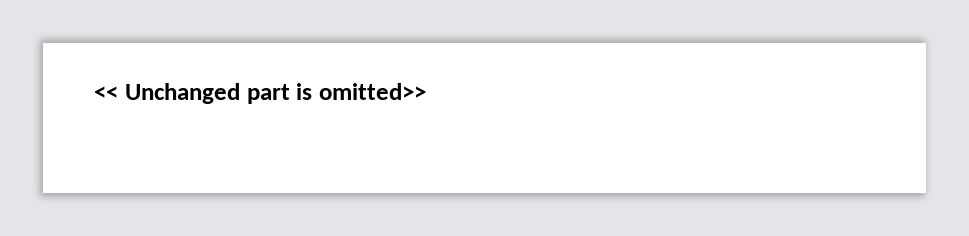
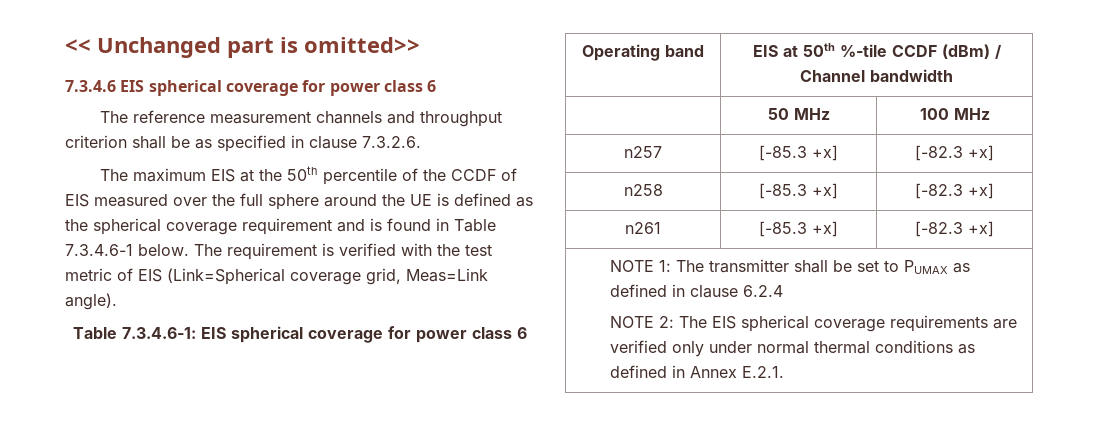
+ 7.3.4.6 EIS spherical coverage for power class 6
+ The reference measurement channels and throughput criterion shall be as specified in clause 7.3.2.6.
+ The maximum EIS at the 50th percentile of the CCDF of EIS measured over the full sphere around the UE is defined as the spherical coverage requirement and is found in Table 7.3.4.6-1 below. The requirement is verified with the test metric of EIS (Link=Spherical coverage grid, Meas=Link angle).
+ Table 7.3.4.6-1: EIS spherical coverage for power class 6
+ Operating band | EIS at 50th %-tile CCDF (dBm) / Channel bandwidth
+ | 50 MHz | 100 MHz
+ n257 | [-85.3 +x] | [-82.3 +x]
+ n258 | [-85.3 +x] | [-82.3 +x]
+ n261 | [-85.3 +x] | [-82.3 +x]
+ NOTE 1: The transmitter shall be set to PUMAX as defined in clause 6.2.4
+ NOTE 2: The EIS spherical coverage requirements are verified only under normal thermal conditions as defined in Annex E.2.1.

